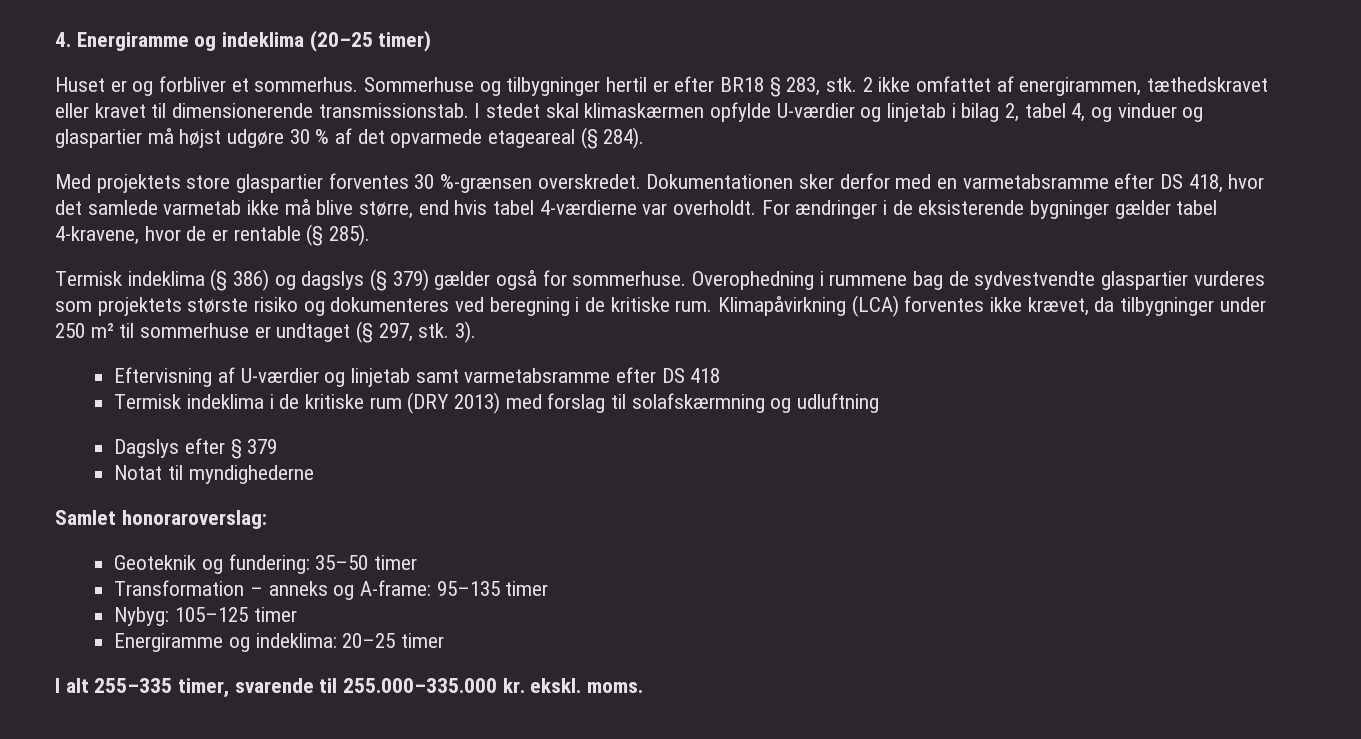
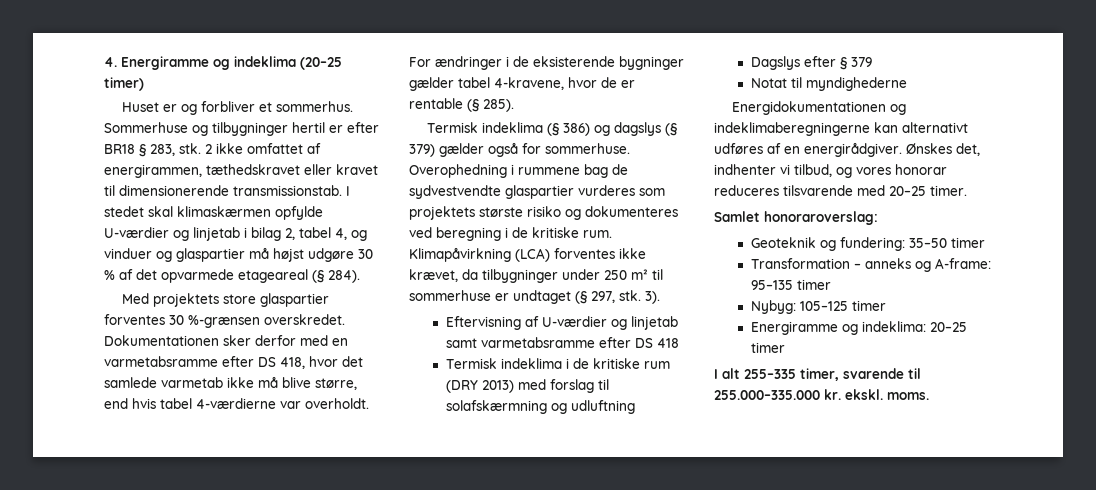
+ Energidokumentationen og indeklimaberegningerne kan alternativt udføres af en energirådgiver. Ønskes det, indhenter vi tilbud, og vores honorar reduceres tilsvarende med 20–25 timer.

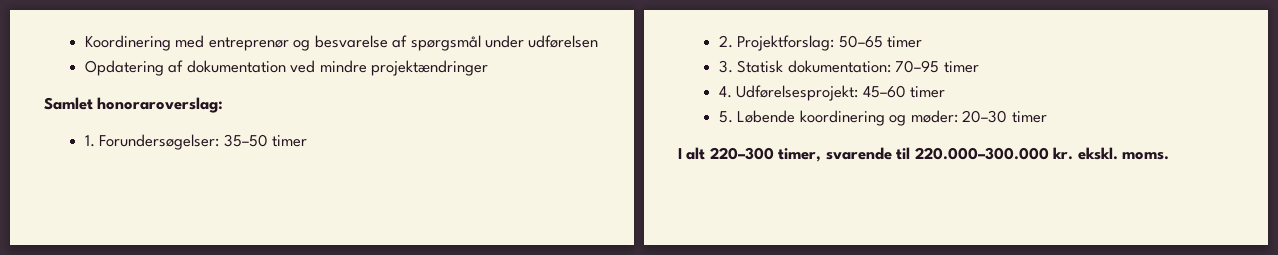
- 4. Energiramme og indeklima (20–25 timer)
- Huset er og forbliver et sommerhus. Sommerhuse og tilbygninger hertil er efter BR18 § 283, stk. 2 ikke omfattet af energirammen, tæthedskravet eller kravet til dimensionerende transmissionstab. I stedet skal klimaskærmen opfylde U-værdier og linjetab i bilag 2, tabel 4, og vinduer og glaspartier må højst udgøre 30 % af det opvarmede etageareal (§ 284).
- Med projektets store glaspartier forventes 30 %-grænsen overskredet. Dokumentationen sker derfor med en varmetabsramme efter DS 418, hvor det samlede varmetab ikke må blive større, end hvis tabel 4-værdierne var overholdt. For ændringer i de eksisterende bygninger gælder tabel 4-kravene, hvor de er rentable (§ 285).
- Termisk indeklima (§ 386) og dagslys (§ 379) gælder også for sommerhuse. Overophedning i rummene bag de sydvestvendte glaspartier vurderes som projektets største risiko og dokumenteres ved beregning i de kritiske rum. Klimapåvirkning (LCA) forventes ikke krævet, da tilbygninger under 250 m² til sommerhuse er undtaget (§ 297, stk. 3).
- Eftervisning af U-værdier og linjetab samt varmetabsramme efter DS 418
- Termisk indeklima i de kritiske rum (DRY 2013) med forslag til solafskærmning og udluftning
- Dagslys efter § 379
- Notat til myndighederne
- Energidokumentationen og indeklimaberegningerne kan alternativt udføres af en energirådgiver. Ønskes det, indhenter vi tilbud, og vores honorar reduceres tilsvarende med 20–25 timer.
+ Koordinering med entreprenør og besvarelse af spørgsmål under udførelsen
+ Opdatering af dokumentation ved mindre projektændringer
- Geoteknik og fundering: 35–50 timer
+ 1. Forundersøgelser: 35–50 timer
- Transformation – anneks og A-frame: 95–135 timer
- Nybyg: 105–125 timer
- Energiramme og indeklima: 20–25 timer
+ 2. Projektforslag: 50–65 timer
+ 3. Statisk dokumentation: 70–95 timer
+ 4. Udførelsesprojekt: 45–60 timer
+ 5. Løbende koordinering og møder: 20–30 timer
- I alt 255–335 timer, svarende til 255.000–335.000 kr. ekskl. moms.
+ I alt 220–300 timer, svarende til 220.000–300.000 kr. ekskl. moms.

